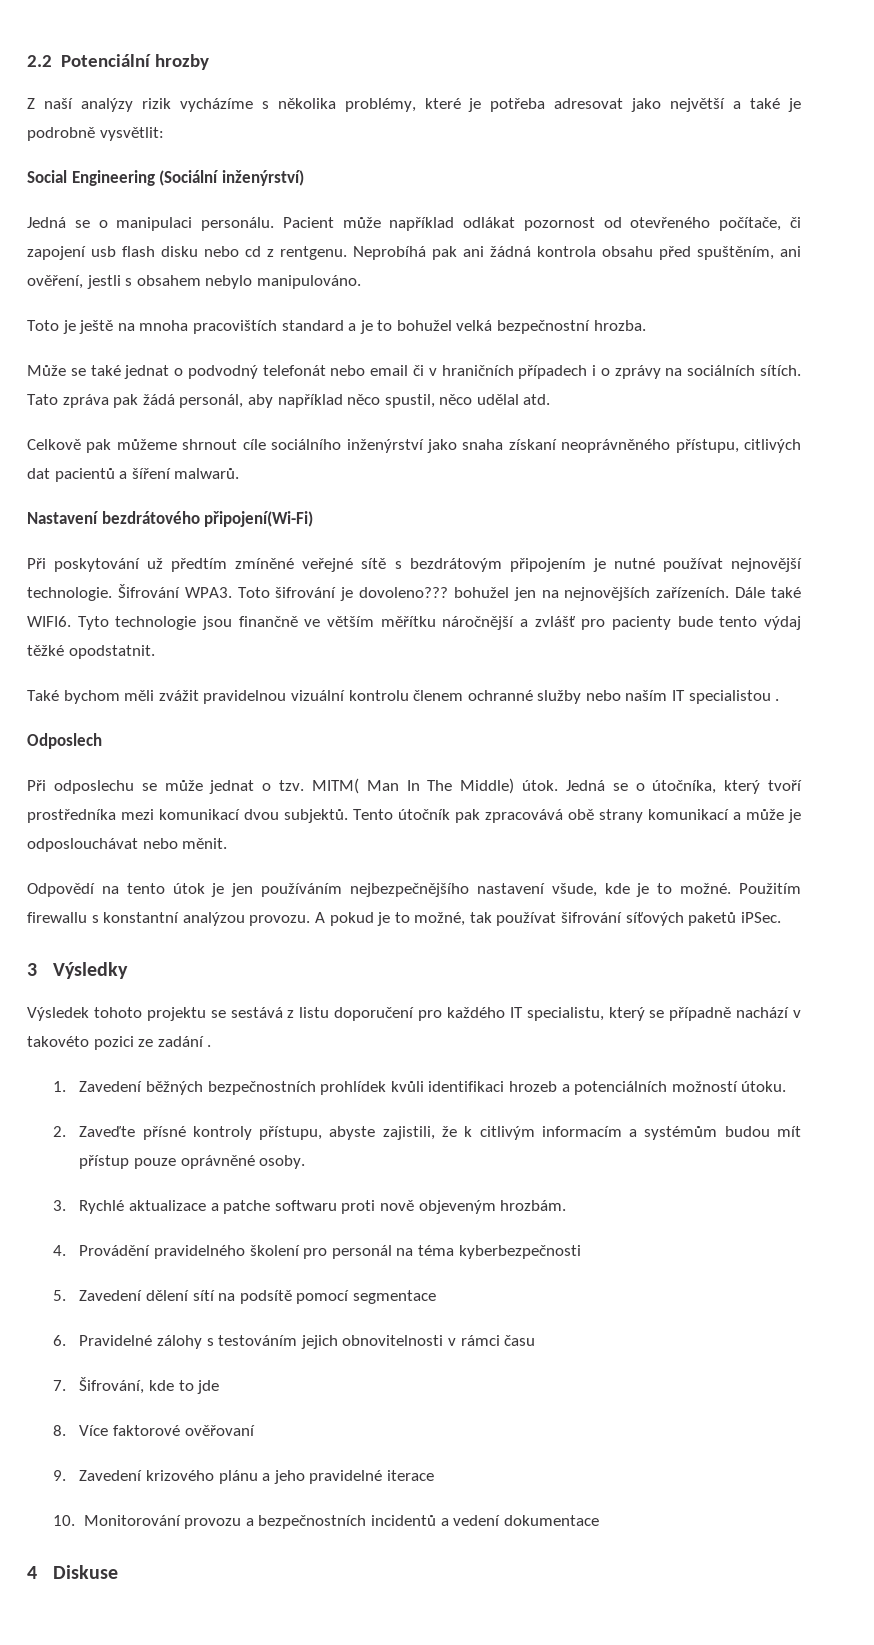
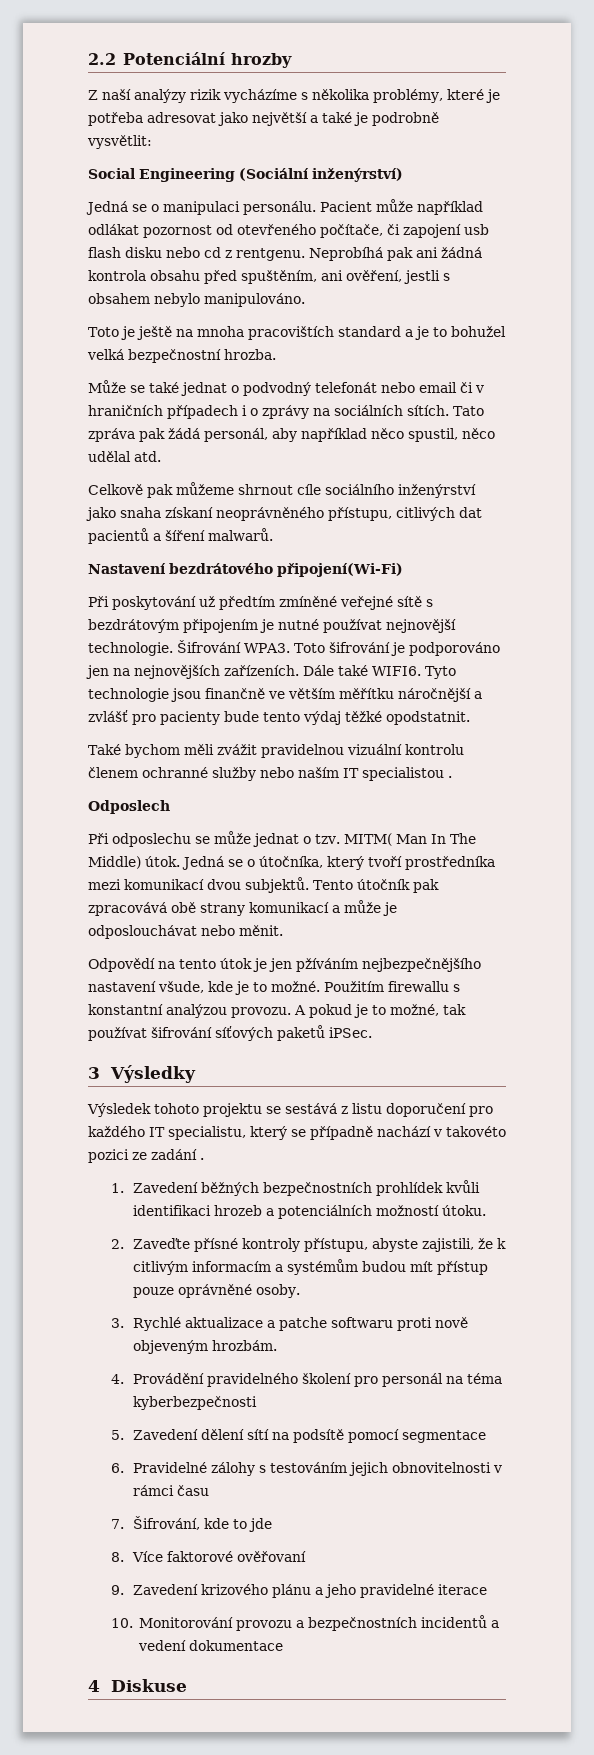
- Toto šifrování je dovoleno??? bohužel jen na nejnovějších zařízeních.
+ Toto šifrování je podporováno jen na nejnovějších zařízeních.
- Odpovědí na tento útok je jen používáním nejbezpečnějšího nastavení všude, kde je to možné.
+ Odpovědí na tento útok je jen pžíváním nejbezpečnějšího nastavení všude, kde je to možné.

